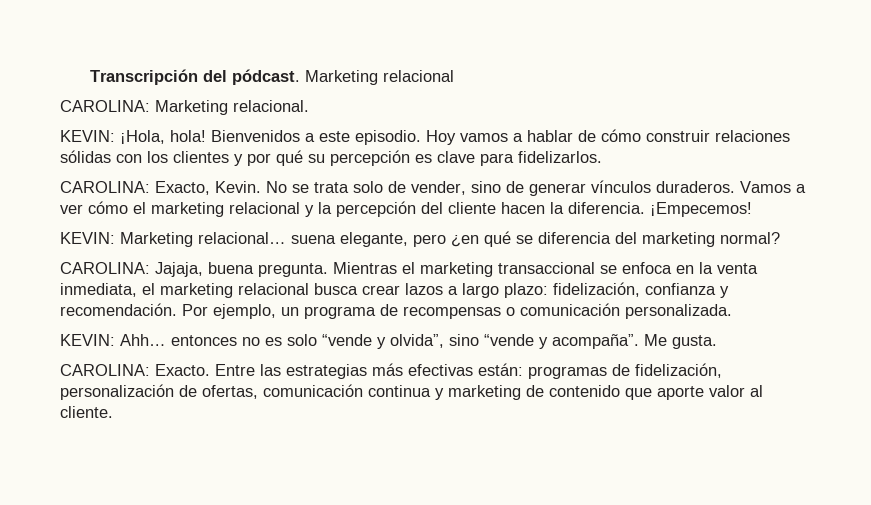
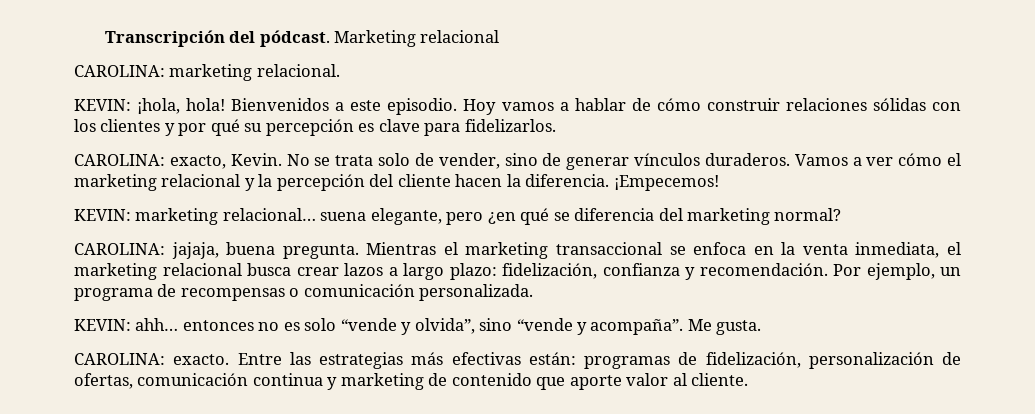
- CAROLINA: Marketing relacional.
+ CAROLINA: marketing relacional.
- KEVIN: ¡Hola, hola!
+ KEVIN: ¡hola, hola!
- CAROLINA: Exacto, Kevin.
+ CAROLINA: exacto, Kevin.
- KEVIN: Marketing relacional… suena elegante, pero ¿en qué se diferencia del marketing normal?
+ KEVIN: marketing relacional… suena elegante, pero ¿en qué se diferencia del marketing normal?
- CAROLINA: Jajaja, buena pregunta.
+ CAROLINA: jajaja, buena pregunta.
- KEVIN: Ahh… entonces no es solo “vende y olvida”, sino “vende y acompaña”.
+ KEVIN: ahh… entonces no es solo “vende y olvida”, sino “vende y acompaña”.
- CAROLINA: Exacto.
+ CAROLINA: exacto.

